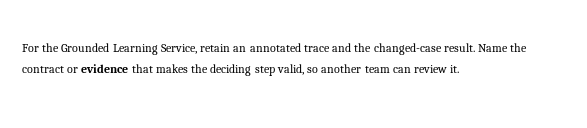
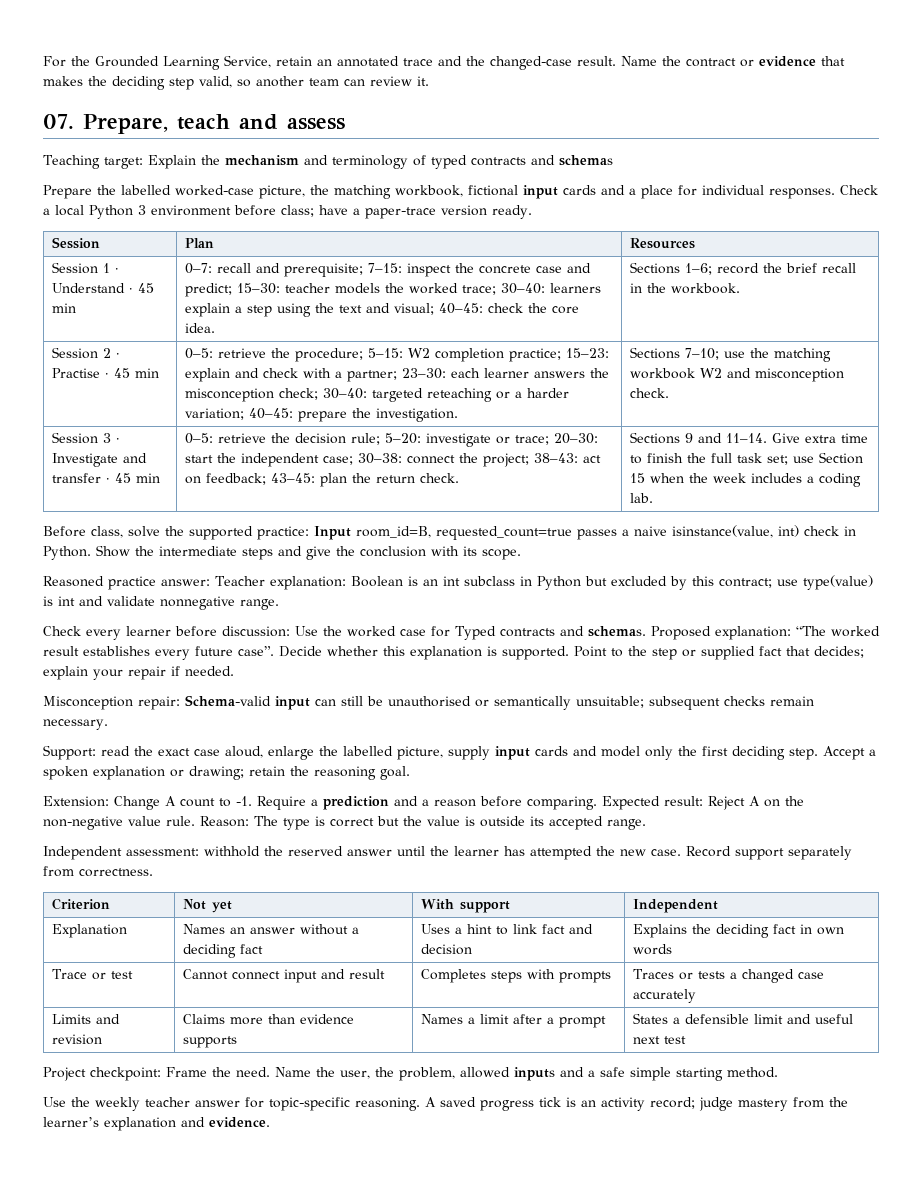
+ 07. Prepare, teach and assess
+ Teaching target: Explain the mechanism and terminology of typed contracts and schemas
+ Prepare the labelled worked-case picture, the matching workbook, fictional input cards and a place for individual responses. Check a local Python 3 environment before class; have a paper-trace version ready.
+ Session | Plan | Resources
+ Session 1 · Understand · 45 min | 0–7: recall and prerequisite; 7–15: inspect the concrete case and predict; 15–30: teacher models the worked trace; 30–40: learners explain a step using the text and visual; 40–45: check the core idea. | Sections 1–6; record the brief recall in the workbook.
+ Session 2 · Practise · 45 min | 0–5: retrieve the procedure; 5–15: W2 completion practice; 15–23: explain and check with a partner; 23–30: each learner answers the misconception check; 30–40: targeted reteaching or a harder variation; 40–45: prepare the investigation. | Sections 7–10; use the matching workbook W2 and misconception check.
+ Session 3 · Investigate and transfer · 45 min | 0–5: retrieve the decision rule; 5–20: investigate or trace; 20–30: start the independent case; 30–38: connect the project; 38–43: act on feedback; 43–45: plan the return check. | Sections 9 and 11–14. Give extra time to finish the full task set; use Section 15 when the week includes a coding lab.
+ Before class, solve the supported practice: Input room_id=B, requested_count=true passes a naive isinstance(value, int) check in Python. Show the intermediate steps and give the conclusion with its scope.
+ Reasoned practice answer: Teacher explanation: Boolean is an int subclass in Python but excluded by this contract; use type(value) is int and validate nonnegative range.
+ Check every learner before discussion: Use the worked case for Typed contracts and schemas. Proposed explanation: “The worked result establishes every future case”. Decide whether this explanation is supported. Point to the step or supplied fact that decides; explain your repair if needed.
+ Misconception repair: Schema-valid input can still be unauthorised or semantically unsuitable; subsequent checks remain necessary.
+ Support: read the exact case aloud, enlarge the labelled picture, supply input cards and model only the first deciding step. Accept a spoken explanation or drawing; retain the reasoning goal.
+ Extension: Change A count to -1. Require a prediction and a reason before comparing. Expected result: Reject A on the non-negative value rule. Reason: The type is correct but the value is outside its accepted range.
+ Independent assessment: withhold the reserved answer until the learner has attempted the new case. Record support separately from correctness.
+ Criterion | Not yet | With support | Independent
+ Explanation | Names an answer without a deciding fact | Uses a hint to link fact and decision | Explains the deciding fact in own words
+ Trace or test | Cannot connect input and result | Completes steps with prompts | Traces or tests a changed case accurately
+ Limits and revision | Claims more than evidence supports | Names a limit after a prompt | States a defensible limit and useful next test
+ Project checkpoint: Frame the need. Name the user, the problem, allowed inputs and a safe simple starting method.
+ Use the weekly teacher answer for topic-specific reasoning. A saved progress tick is an activity record; judge mastery from the learner’s explanation and evidence.

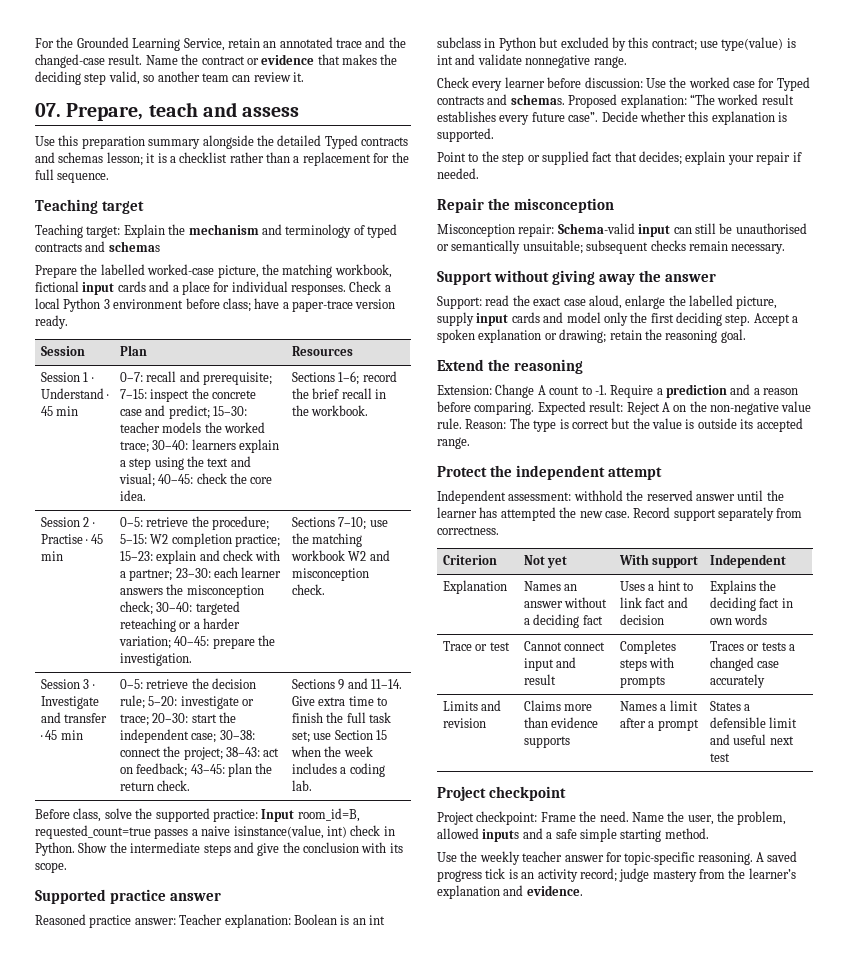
+ Use this preparation summary alongside the detailed Typed contracts and schemas lesson; it is a checklist rather than a replacement for the full sequence.
+ Teaching target
+ Supported practice answer
- Decide whether this explanation is supported. Point to the step or supplied fact that decides; explain your repair if needed.
+ Decide whether this explanation is supported.
+ Point to the step or supplied fact that decides; explain your repair if needed.
+ Repair the misconception
+ Support without giving away the answer
+ Extend the reasoning
+ Protect the independent attempt
+ Project checkpoint

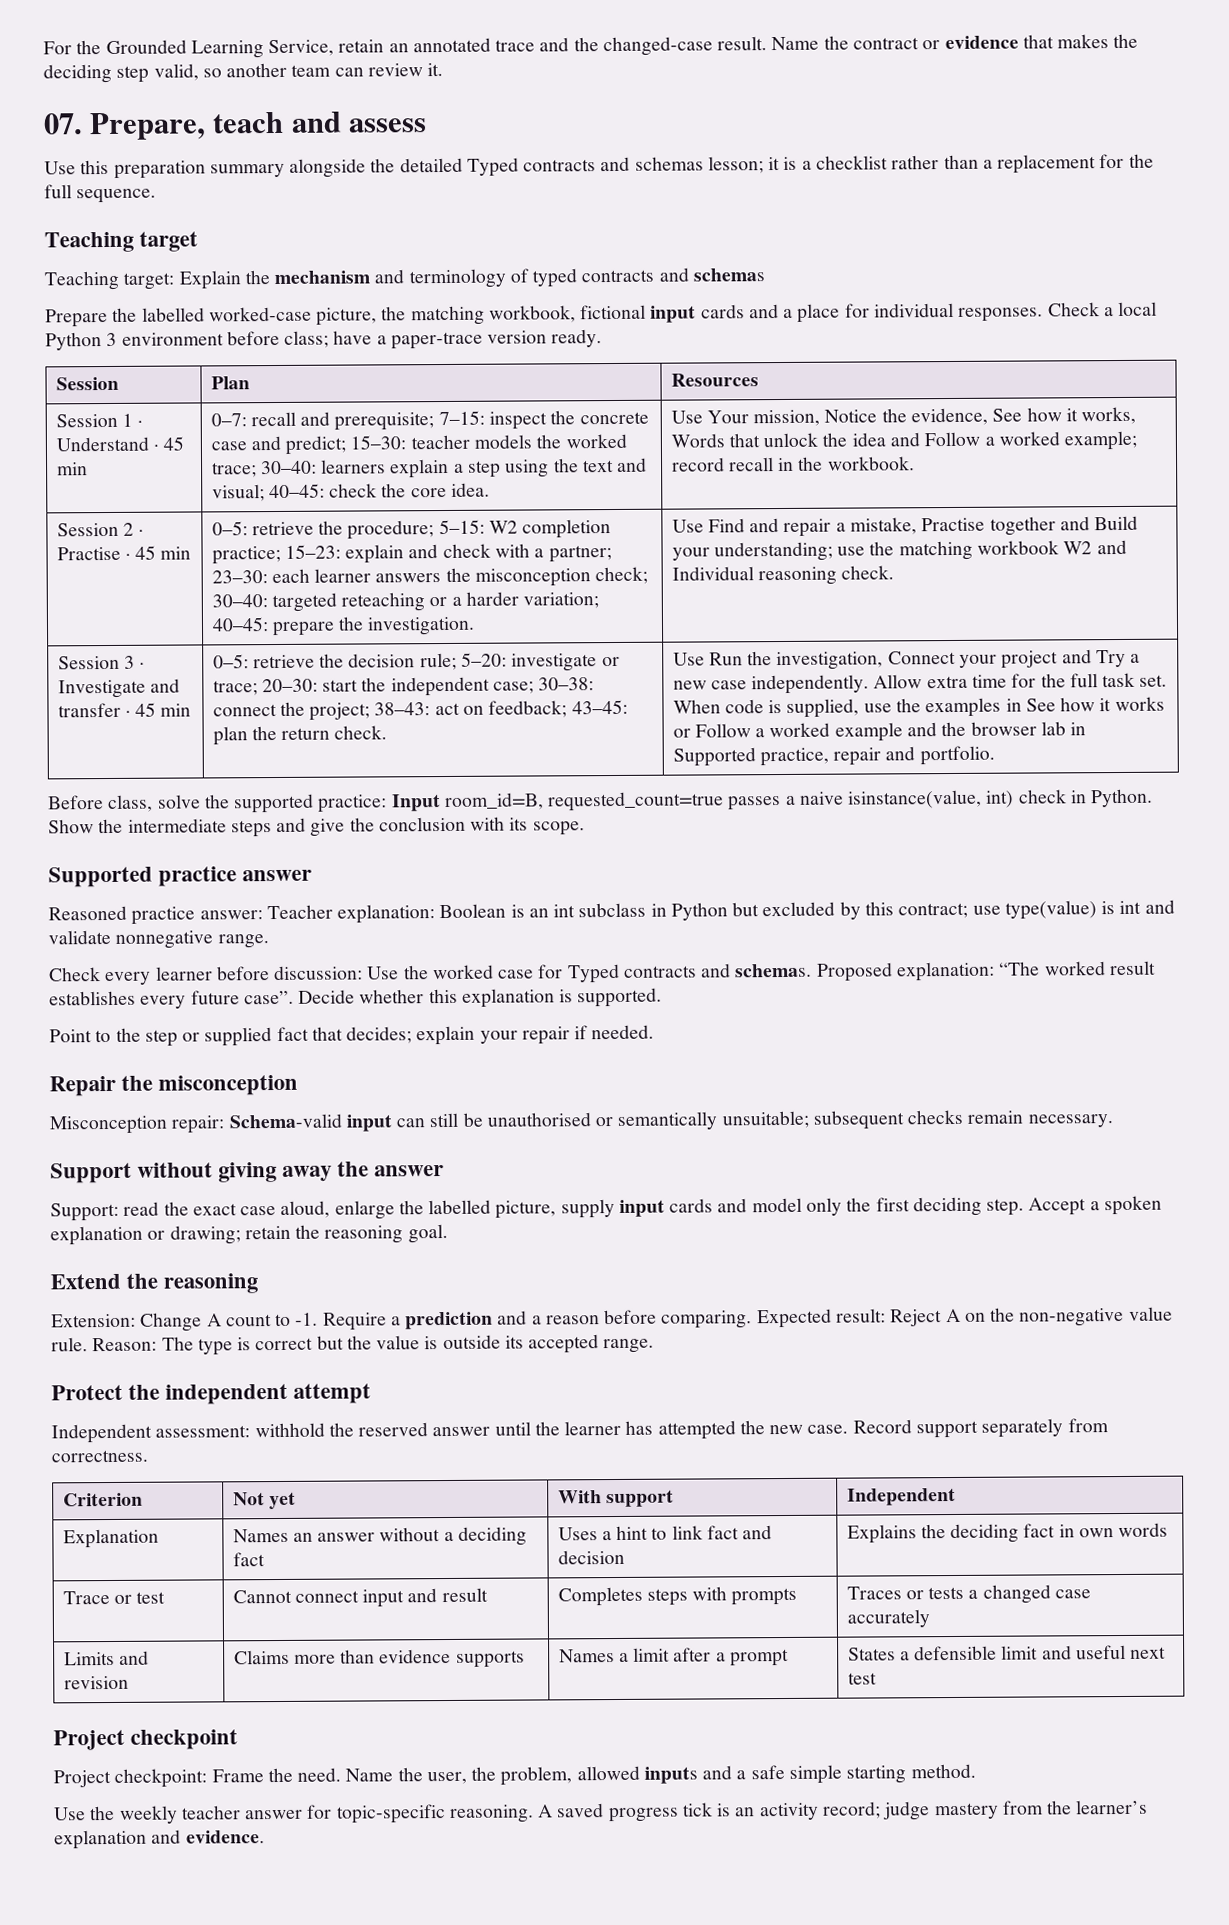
- Sections 1–6; record the brief recall in the workbook.
+ Use Your mission, Notice the evidence, See how it works, Words that unlock the idea and Follow a worked example; record recall in the workbook.
- Sections 7–10; use the matching workbook W2 and misconception check.
+ Use Find and repair a mistake, Practise together and Build your understanding; use the matching workbook W2 and Individual reasoning check.
- Sections 9 and 11–14. Give extra time to finish the full task set; use Section 15 when the week includes a coding lab.
+ Use Run the investigation, Connect your project and Try a new case independently. Allow extra time for the full task set. When code is supplied, use the examples in See how it works or Follow a worked example and the browser lab in Supported practice, repair and portfolio.

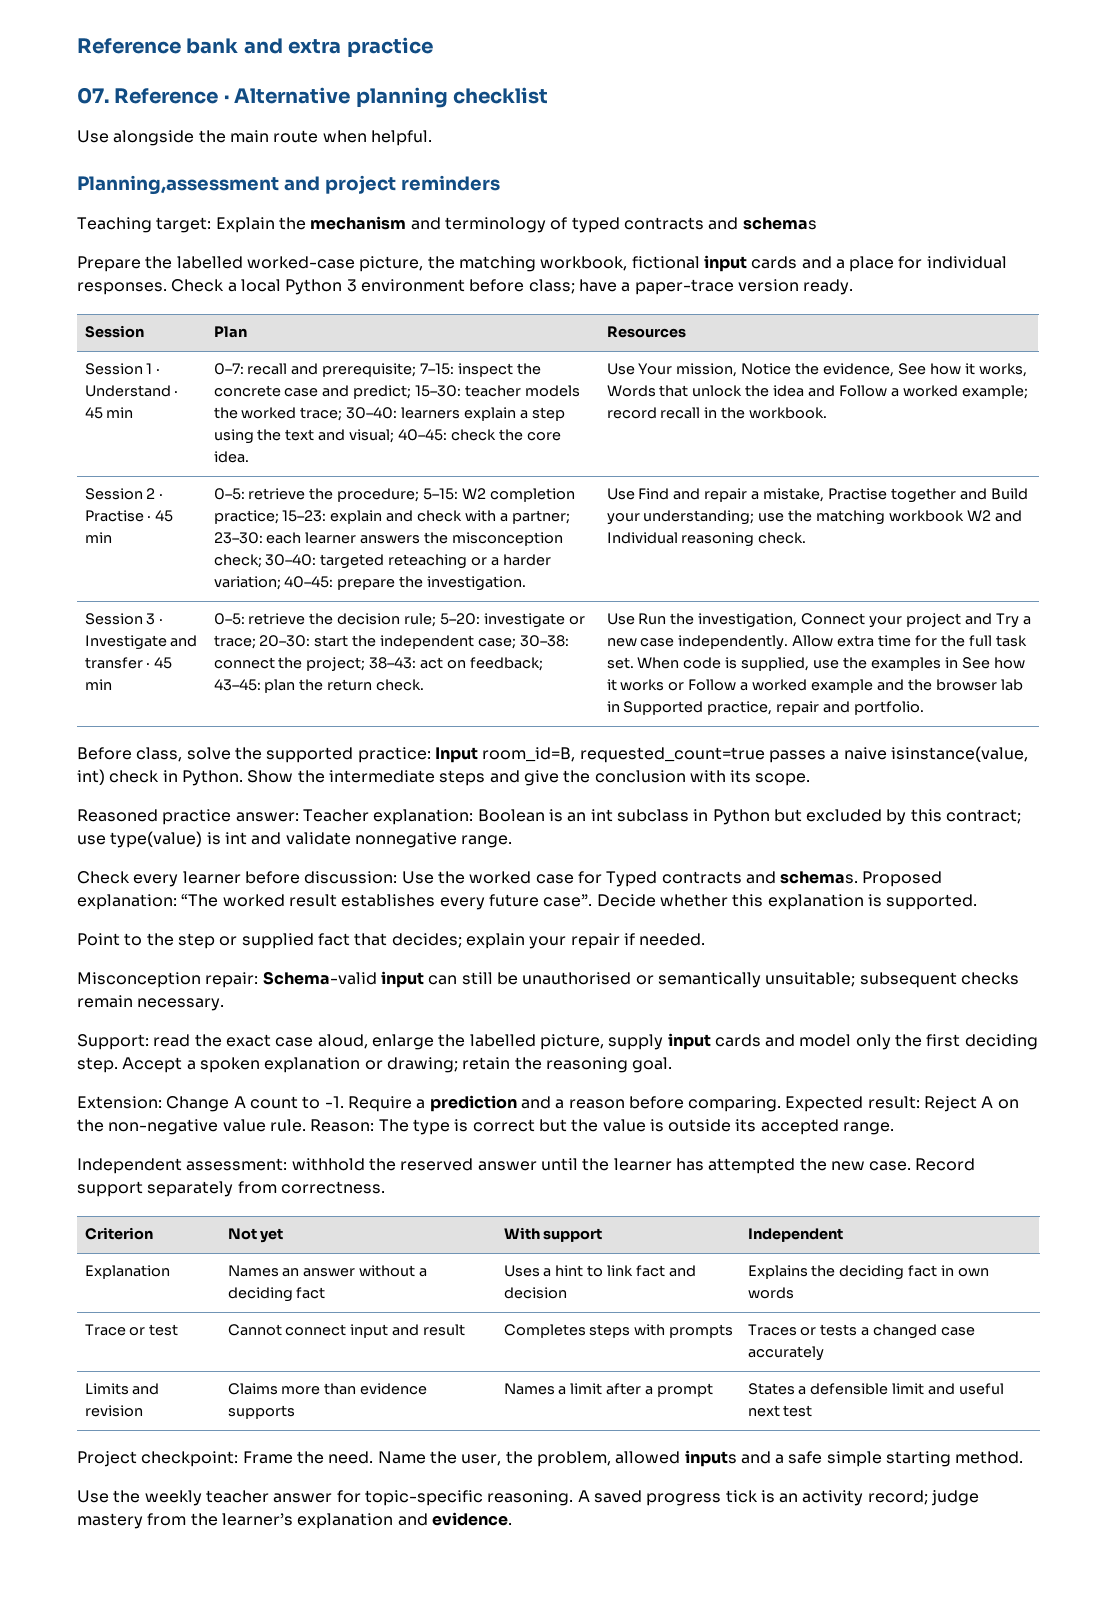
- For the Grounded Learning Service, retain an annotated trace and the changed-case result. Name the contract or evidence that makes the deciding step valid, so another team can review it.
- 07. Prepare, teach and assess
- Use this preparation summary alongside the detailed Typed contracts and schemas lesson; it is a checklist rather than a replacement for the full sequence.
- Teaching target
+ Reference bank and extra practice
+ 07. Reference · Alternative planning checklist
+ Use alongside the main route when helpful.
+ Planning,assessment and project reminders
- Supported practice answer
- Repair the misconception
- Support without giving away the answer
- Extend the reasoning
- Protect the independent attempt
- Project checkpoint

